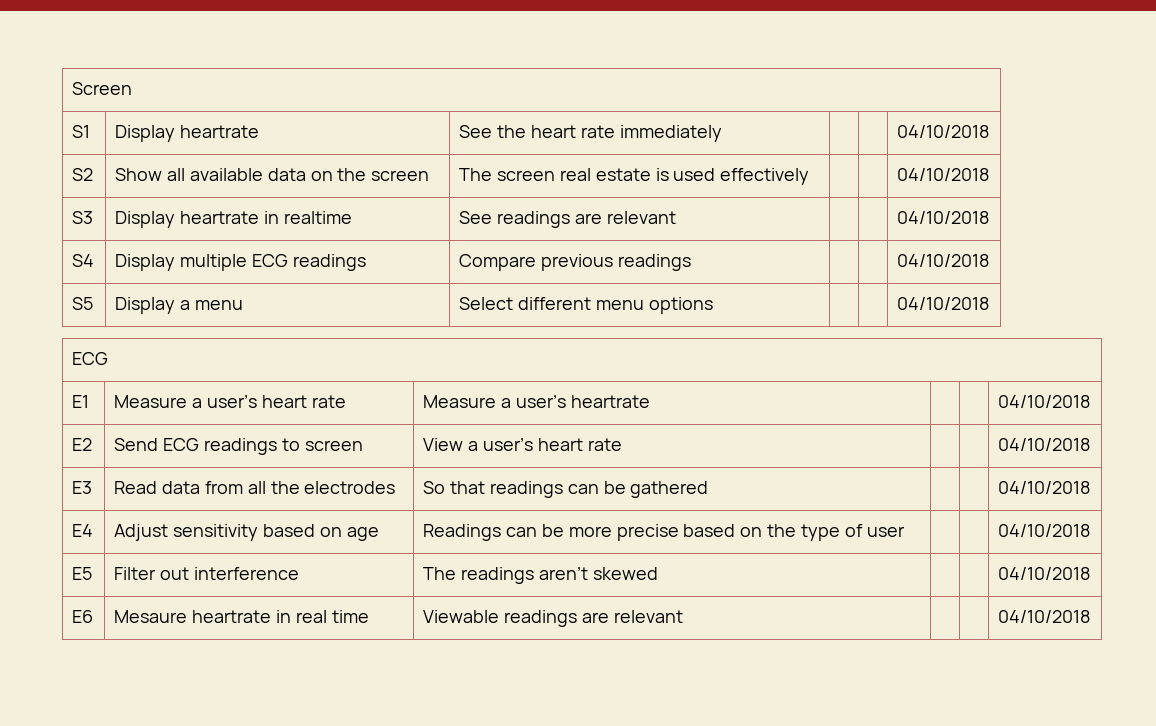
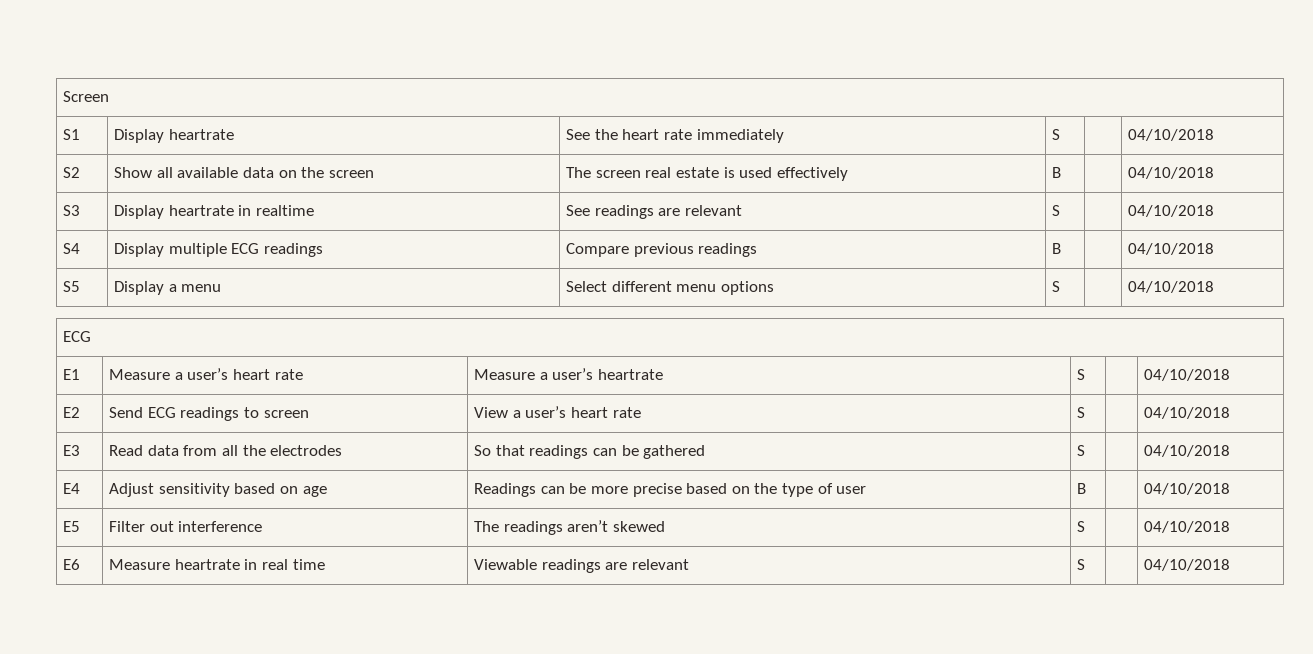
- S1 | Display heartrate | See the heart rate immediately | | | 04/10/2018
+ S1 | Display heartrate | See the heart rate immediately | S | | 04/10/2018
- S2 | Show all available data on the screen | The screen real estate is used effectively | | | 04/10/2018
+ S2 | Show all available data on the screen | The screen real estate is used effectively | B | | 04/10/2018
- S3 | Display heartrate in realtime | See readings are relevant | | | 04/10/2018
+ S3 | Display heartrate in realtime | See readings are relevant | S | | 04/10/2018
- S4 | Display multiple ECG readings | Compare previous readings | | | 04/10/2018
+ S4 | Display multiple ECG readings | Compare previous readings | B | | 04/10/2018
- S5 | Display a menu | Select different menu options | | | 04/10/2018
+ S5 | Display a menu | Select different menu options | S | | 04/10/2018
- E1 | Measure a user’s heart rate | Measure a user’s heartrate | | | 04/10/2018
+ E1 | Measure a user’s heart rate | Measure a user’s heartrate | S | | 04/10/2018
- E2 | Send ECG readings to screen | View a user’s heart rate | | | 04/10/2018
+ E2 | Send ECG readings to screen | View a user’s heart rate | S | | 04/10/2018
- E3 | Read data from all the electrodes | So that readings can be gathered | | | 04/10/2018
+ E3 | Read data from all the electrodes | So that readings can be gathered | S | | 04/10/2018
- E4 | Adjust sensitivity based on age | Readings can be more precise based on the type of user | | | 04/10/2018
+ E4 | Adjust sensitivity based on age | Readings can be more precise based on the type of user | B | | 04/10/2018
- E5 | Filter out interference | The readings aren’t skewed | | | 04/10/2018
+ E5 | Filter out interference | The readings aren’t skewed | S | | 04/10/2018
- E6 | Mesaure heartrate in real time | Viewable readings are relevant | | | 04/10/2018
+ E6 | Measure heartrate in real time | Viewable readings are relevant | S | | 04/10/2018

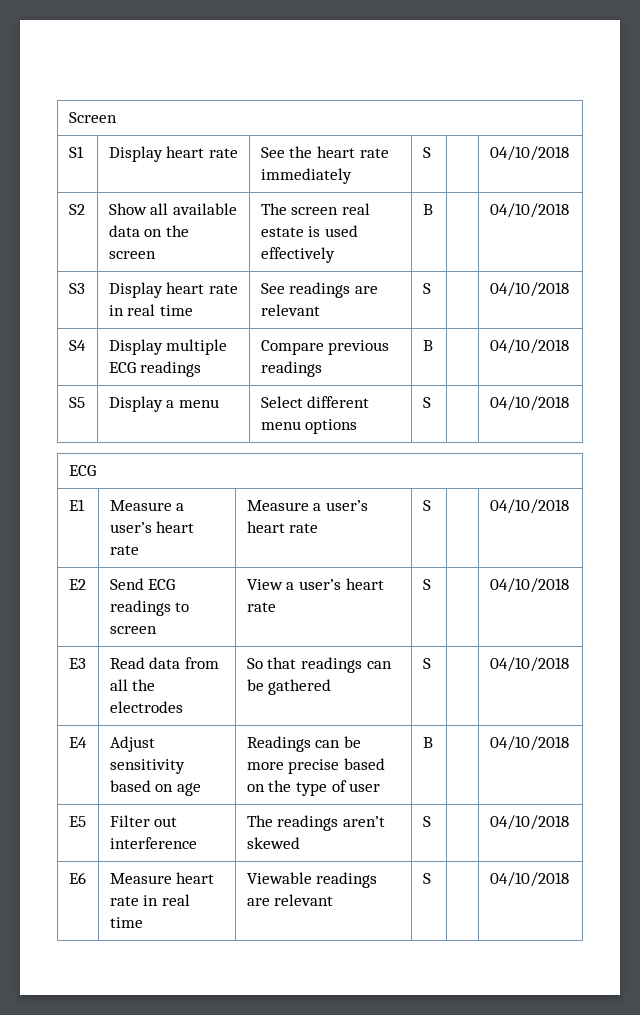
- S1 | Display heartrate | See the heart rate immediately | S | | 04/10/2018
+ S1 | Display heart rate | See the heart rate immediately | S | | 04/10/2018
- S3 | Display heartrate in realtime | See readings are relevant | S | | 04/10/2018
+ S3 | Display heart rate in real time | See readings are relevant | S | | 04/10/2018
- E1 | Measure a user’s heart rate | Measure a user’s heartrate | S | | 04/10/2018
+ E1 | Measure a user’s heart rate | Measure a user’s heart rate | S | | 04/10/2018
- E6 | Measure heartrate in real time | Viewable readings are relevant | S | | 04/10/2018
+ E6 | Measure heart rate in real time | Viewable readings are relevant | S | | 04/10/2018

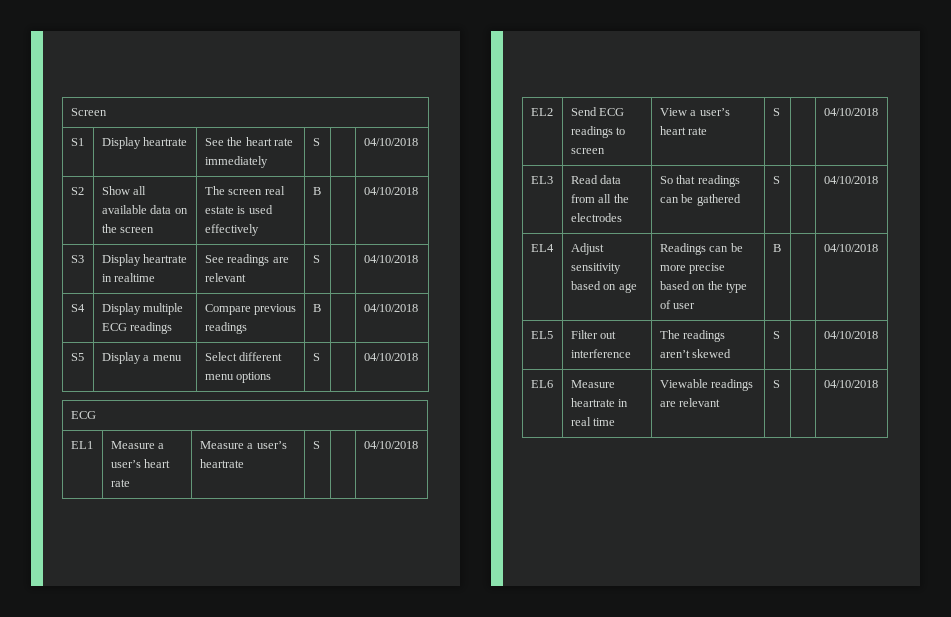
- S1 | Display heart rate | See the heart rate immediately | S | | 04/10/2018
+ S1 | Display heartrate | See the heart rate immediately | S | | 04/10/2018
- S3 | Display heart rate in real time | See readings are relevant | S | | 04/10/2018
+ S3 | Display heartrate in realtime | See readings are relevant | S | | 04/10/2018
- E1 | Measure a user’s heart rate | Measure a user’s heart rate | S | | 04/10/2018
- E2 | Send ECG readings to screen | View a user’s heart rate | S | | 04/10/2018
+ EL1 | Measure a user’s heart rate | Measure a user’s heartrate | S | | 04/10/2018
+ EL2 | Send ECG readings to screen | View a user’s heart rate | S | | 04/10/2018
- E3 | Read data from all the electrodes | So that readings can be gathered | S | | 04/10/2018
+ EL3 | Read data from all the electrodes | So that readings can be gathered | S | | 04/10/2018
- E4 | Adjust sensitivity based on age | Readings can be more precise based on the type of user | B | | 04/10/2018
+ EL4 | Adjust sensitivity based on age | Readings can be more precise based on the type of user | B | | 04/10/2018
- E5 | Filter out interference | The readings aren’t skewed | S | | 04/10/2018
+ EL5 | Filter out interference | The readings aren’t skewed | S | | 04/10/2018
- E6 | Measure heart rate in real time | Viewable readings are relevant | S | | 04/10/2018
+ EL6 | Measure heartrate in real time | Viewable readings are relevant | S | | 04/10/2018

